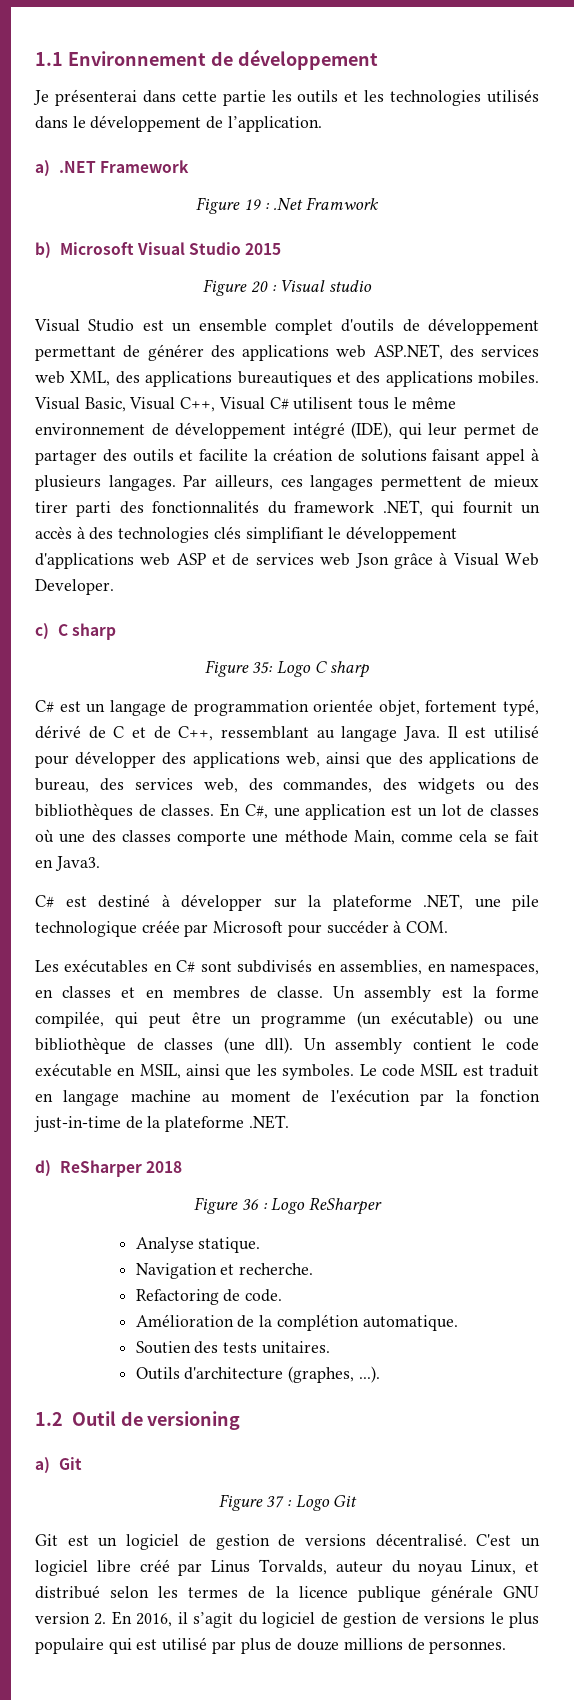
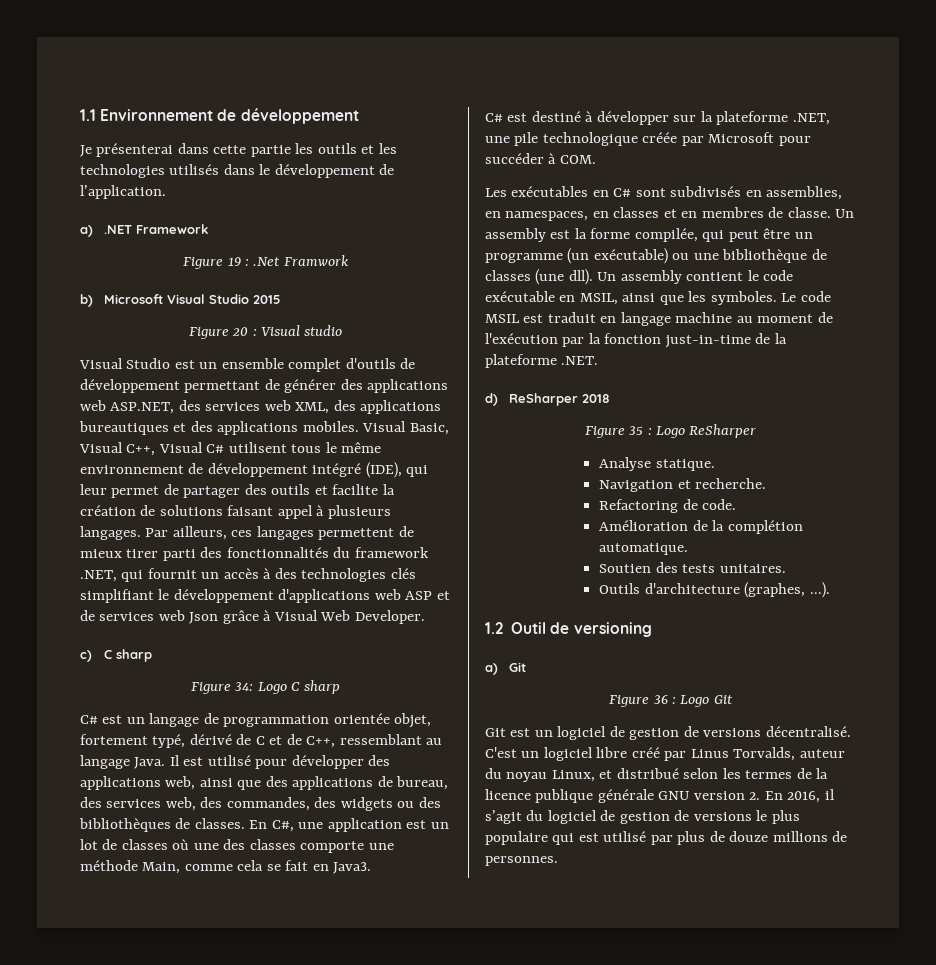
- Figure 35: Logo C sharp
+ Figure 34: Logo C sharp
- Figure 36 : Logo ReSharper
+ Figure 35 : Logo ReSharper
- Figure 37 : Logo Git
+ Figure 36 : Logo Git

